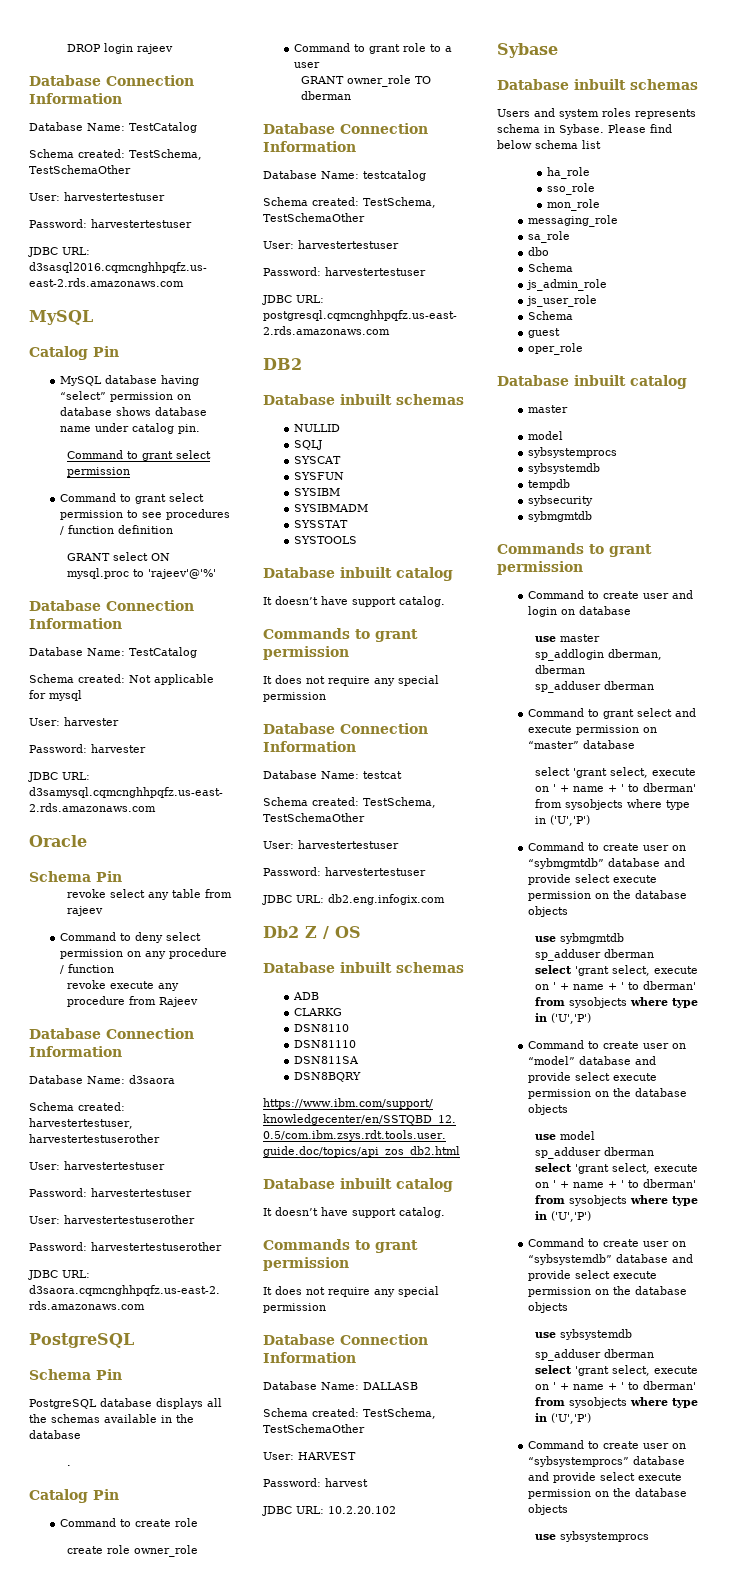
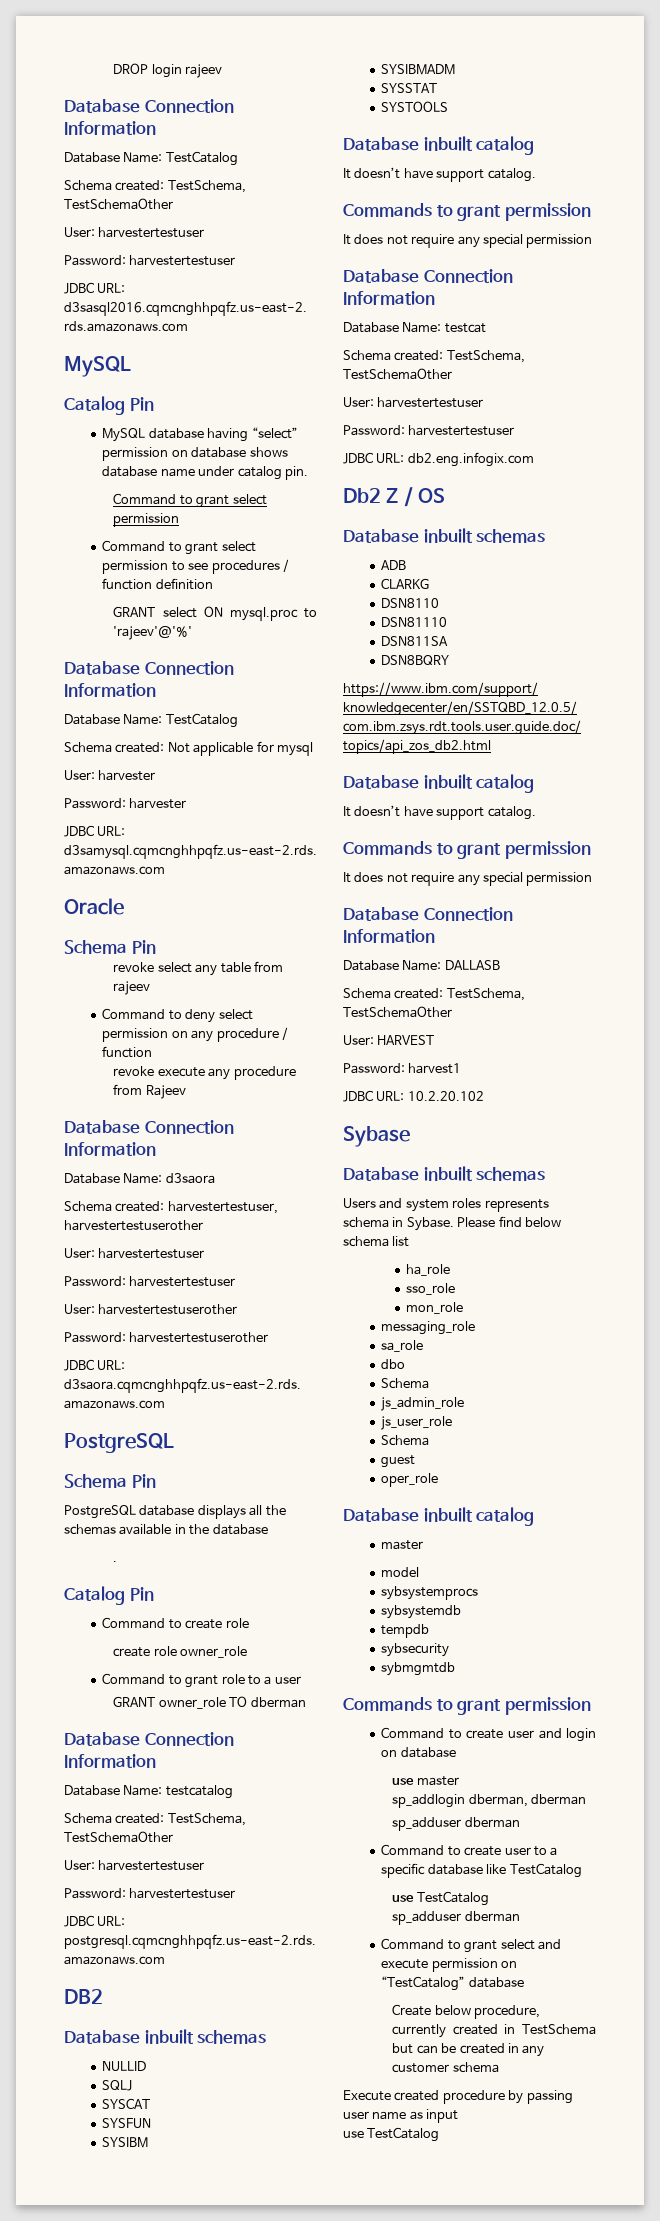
- Password: harvest
+ Password: harvest1
+ Command to create user to a specific database like TestCatalog
+ use TestCatalog
+ sp_adduser dberman
- Command to grant select and execute permission on “master” database
- select 'grant select, execute on ' + name + ' to dberman' from sysobjects where type in ('U','P')
- Command to create user on “sybmgmtdb” database and provide select execute permission on the database objects
- use sybmgmtdb
- sp_adduser dberman
- select 'grant select, execute on ' + name + ' to dberman' from sysobjects where type in ('U','P')
- Command to create user on “model” database and provide select execute permission on the database objects
- use model
- sp_adduser dberman
- select 'grant select, execute on ' + name + ' to dberman' from sysobjects where type in ('U','P')
- Command to create user on “sybsystemdb” database and provide select execute permission on the database objects
- use sybsystemdb
- sp_adduser dberman
- select 'grant select, execute on ' + name + ' to dberman' from sysobjects where type in ('U','P')
- Command to create user on “sybsystemprocs” database and provide select execute permission on the database objects
- use sybsystemprocs
+ Command to grant select and execute permission on “TestCatalog” database
+ Create below procedure, currently created in TestSchema but can be created in any customer schema
+ Execute created procedure by passing user name as input
+ use TestCatalog

